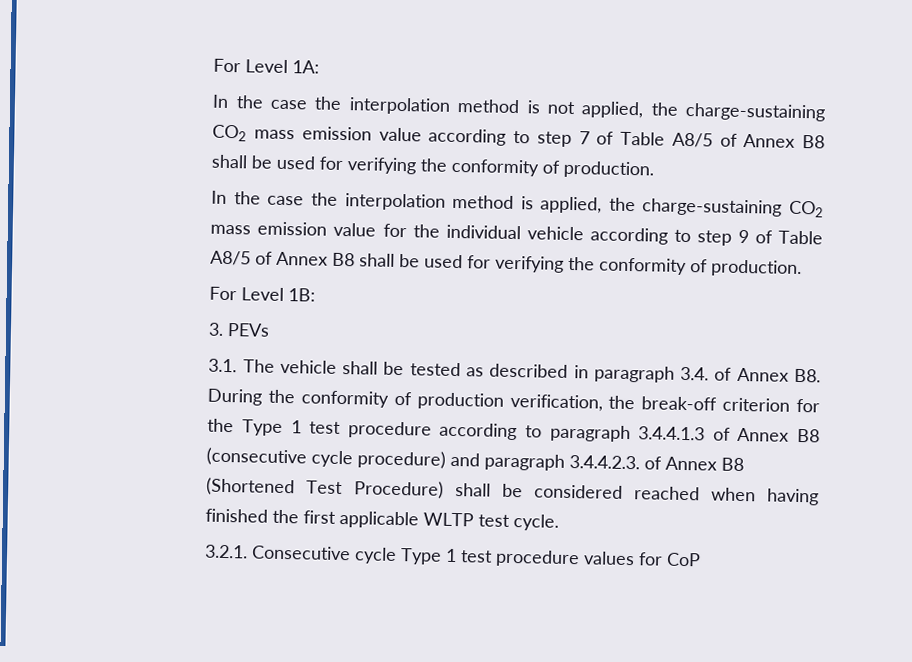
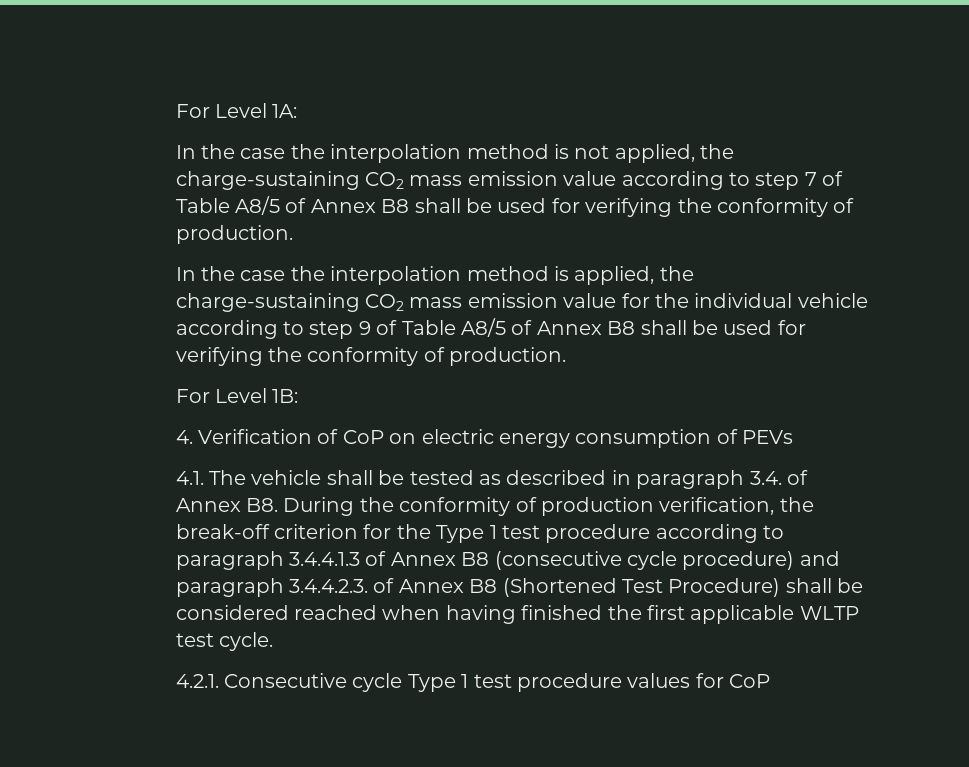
- 3. PEVs
+ 4. Verification of CoP on electric energy consumption of PEVs
- 3.1. The vehicle shall be tested as described in paragraph 3.4. of Annex B8. During the conformity of production verification, the break-off criterion for the Type 1 test procedure according to paragraph 3.4.4.1.3 of Annex B8 (consecutive cycle procedure) and paragraph 3.4.4.2.3. of Annex B8 (Shortened Test Procedure) shall be considered reached when having finished the first applicable WLTP test cycle.
+ 4.1. The vehicle shall be tested as described in paragraph 3.4. of Annex B8. During the conformity of production verification, the break-off criterion for the Type 1 test procedure according to paragraph 3.4.4.1.3 of Annex B8 (consecutive cycle procedure) and paragraph 3.4.4.2.3. of Annex B8 (Shortened Test Procedure) shall be considered reached when having finished the first applicable WLTP test cycle.
- 3.2.1. Consecutive cycle Type 1 test procedure values for CoP
+ 4.2.1. Consecutive cycle Type 1 test procedure values for CoP

